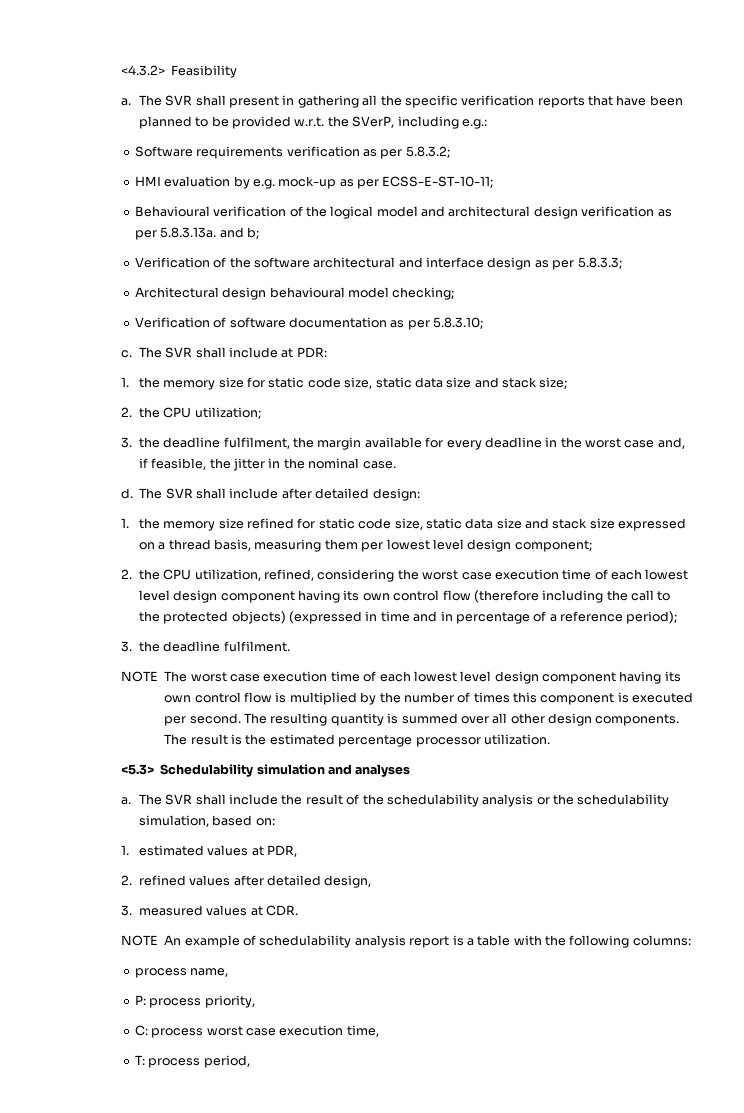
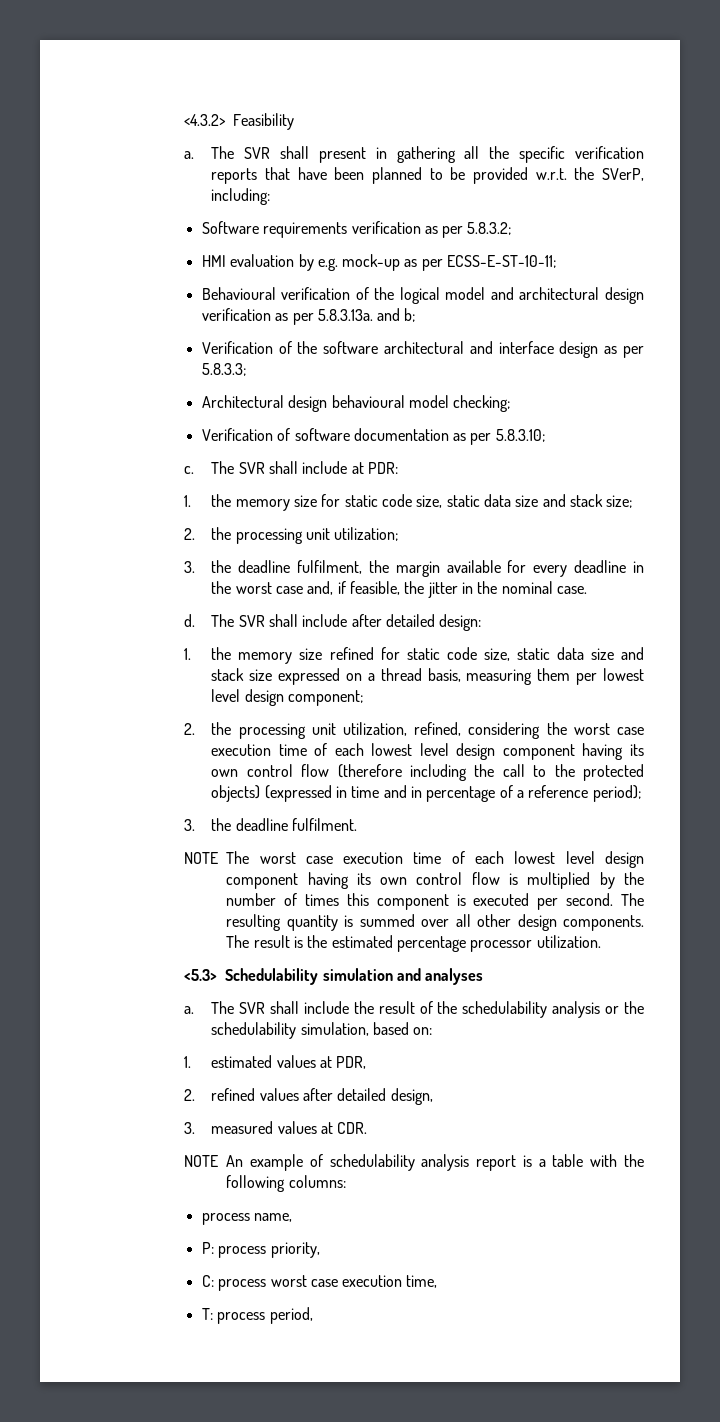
- The SVR shall present in gathering all the specific verification reports that have been planned to be provided w.r.t. the SVerP, including e.g.:
+ The SVR shall present in gathering all the specific verification reports that have been planned to be provided w.r.t. the SVerP, including:
- 2. the CPU utilization;
+ 2. the processing unit utilization;
- 2. the CPU utilization, refined, considering the worst case execution time of each lowest level design component having its own control flow (therefore including the call to the protected objects) (expressed in time and in percentage of a reference period);
+ 2. the processing unit utilization, refined, considering the worst case execution time of each lowest level design component having its own control flow (therefore including the call to the protected objects) (expressed in time and in percentage of a reference period);

